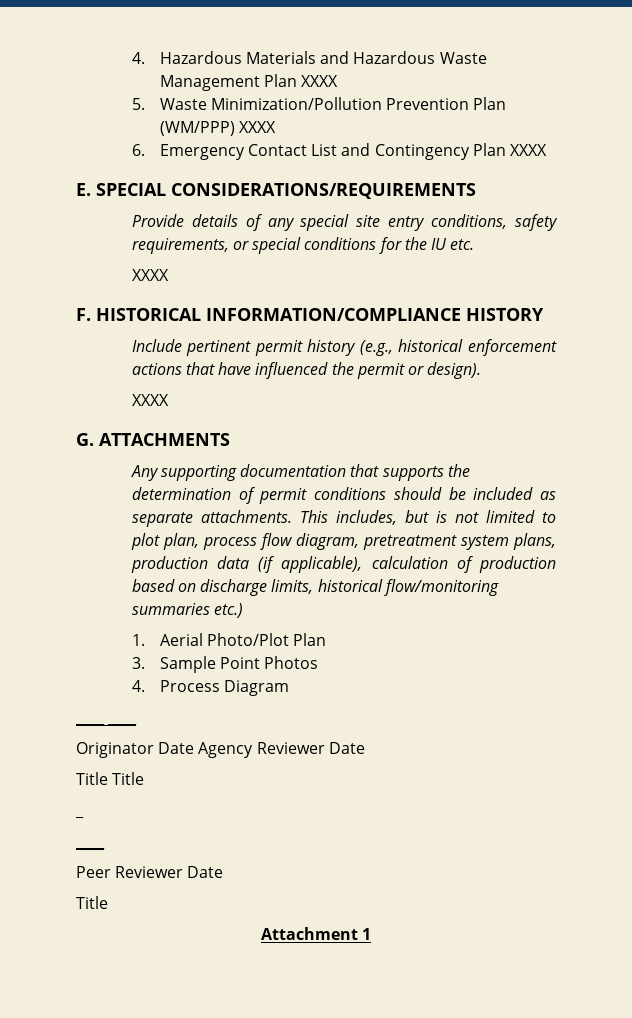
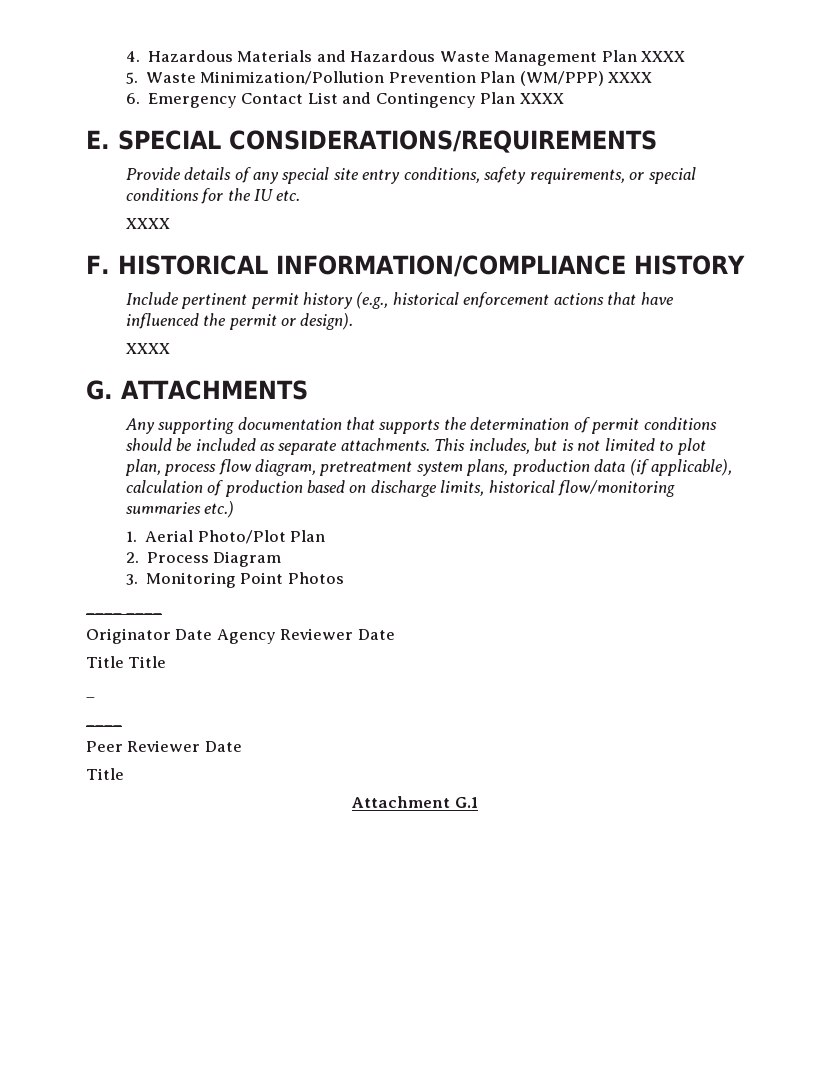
- 3. Sample Point Photos
+ 2. Process Diagram
+ 3. Monitoring Point Photos
- 4. Process Diagram
- Attachment 1
+ Attachment G.1

